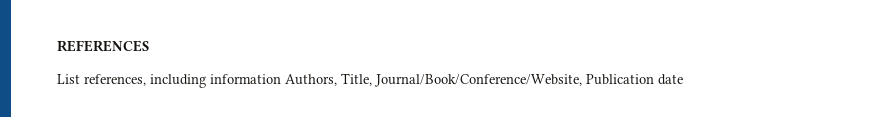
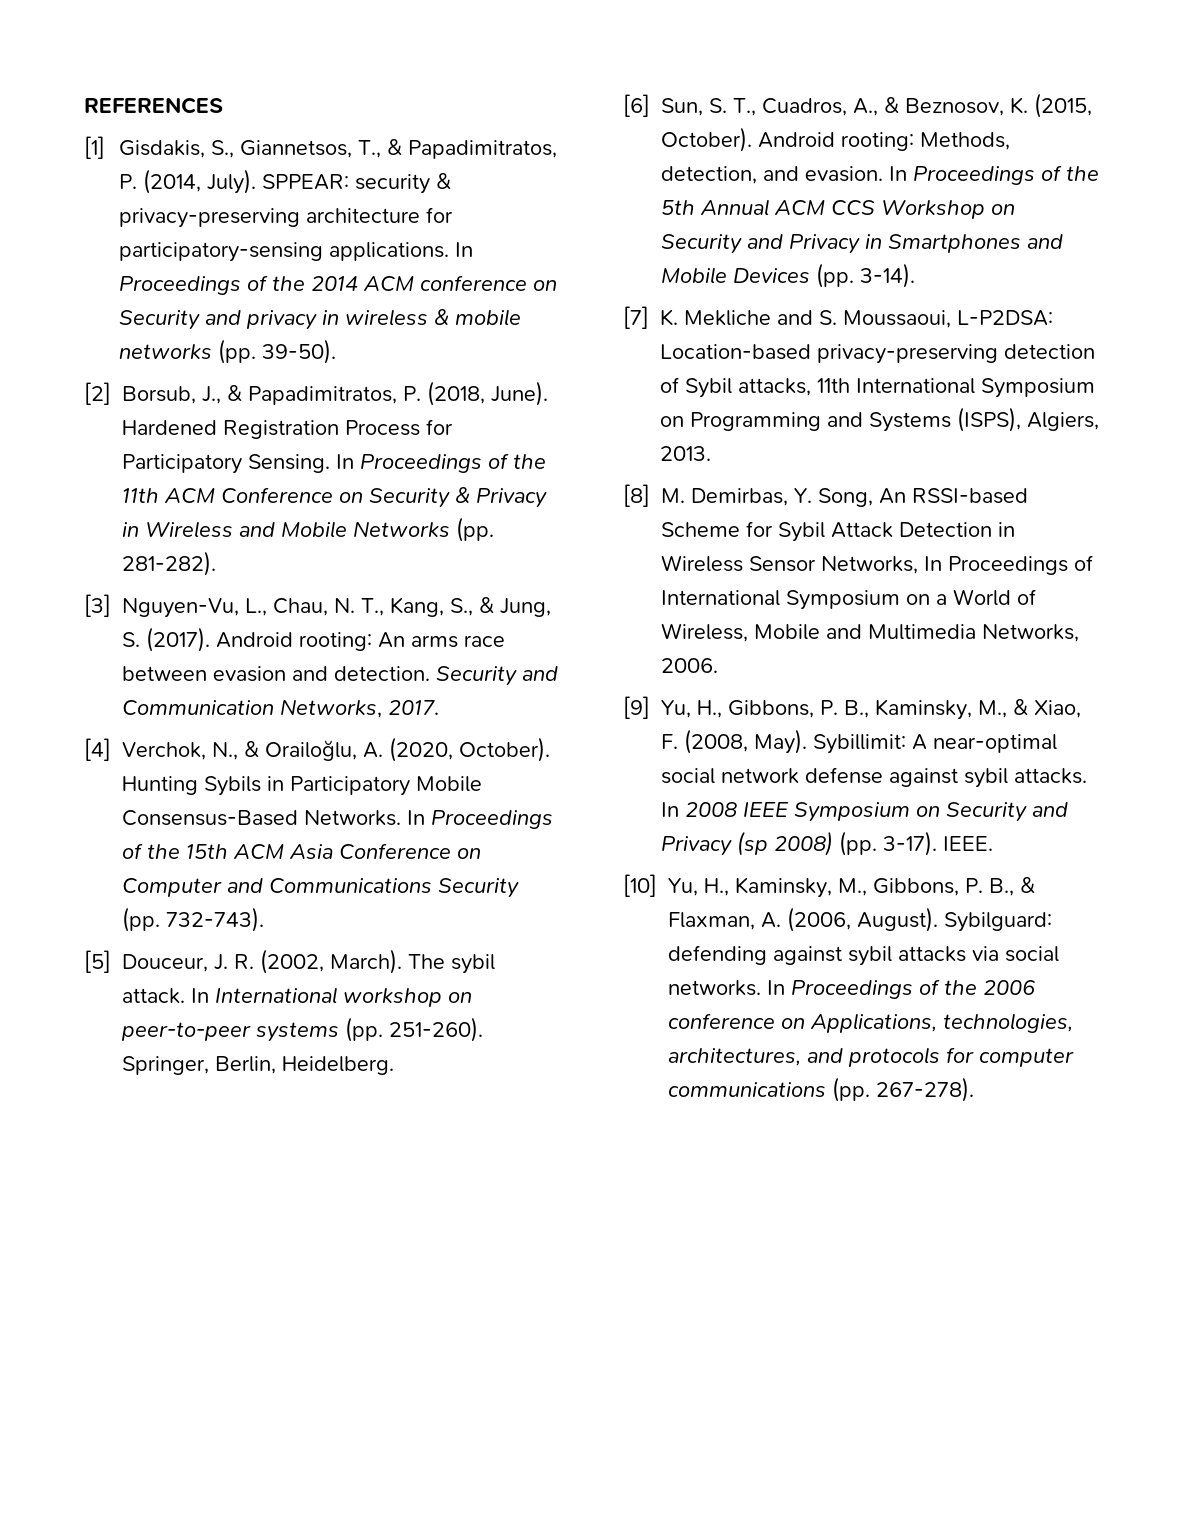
- List references, including information Authors, Title, Journal/Book/Conference/Website, Publication date
+ [1] Gisdakis, S., Giannetsos, T., & Papadimitratos, P. (2014, July). SPPEAR: security & privacy-preserving architecture for participatory-sensing applications. In Proceedings of the 2014 ACM conference on Security and privacy in wireless & mobile networks (pp. 39-50).
+ [2] Borsub, J., & Papadimitratos, P. (2018, June). Hardened Registration Process for Participatory Sensing. In Proceedings of the 11th ACM Conference on Security & Privacy in Wireless and Mobile Networks (pp. 281-282).
+ [3] Nguyen-Vu, L., Chau, N. T., Kang, S., & Jung, S. (2017). Android rooting: An arms race between evasion and detection. Security and Communication Networks, 2017.
+ [4] Verchok, N., & Orailoğlu, A. (2020, October). Hunting Sybils in Participatory Mobile Consensus-Based Networks. In Proceedings of the 15th ACM Asia Conference on Computer and Communications Security (pp. 732-743).
+ [5] Douceur, J. R. (2002, March). The sybil attack. In International workshop on peer-to-peer systems (pp. 251-260). Springer, Berlin, Heidelberg.
+ [6] Sun, S. T., Cuadros, A., & Beznosov, K. (2015, October). Android rooting: Methods, detection, and evasion. In Proceedings of the 5th Annual ACM CCS Workshop on Security and Privacy in Smartphones and Mobile Devices (pp. 3-14).
+ [7] K. Mekliche and S. Moussaoui, L-P2DSA: Location-based privacy-preserving detection of Sybil attacks, 11th International Symposium on Programming and Systems (ISPS), Algiers, 2013.
+ [8] M. Demirbas, Y. Song, An RSSI-based Scheme for Sybil Attack Detection in Wireless Sensor Networks, In Proceedings of International Symposium on a World of Wireless, Mobile and Multimedia Networks, 2006.
+ [9] Yu, H., Gibbons, P. B., Kaminsky, M., & Xiao, F. (2008, May). Sybillimit: A near-optimal social network defense against sybil attacks. In 2008 IEEE Symposium on Security and Privacy (sp 2008) (pp. 3-17). IEEE.
+ [10] Yu, H., Kaminsky, M., Gibbons, P. B., & Flaxman, A. (2006, August). Sybilguard: defending against sybil attacks via social networks. In Proceedings of the 2006 conference on Applications, technologies, architectures, and protocols for computer communications (pp. 267-278).

